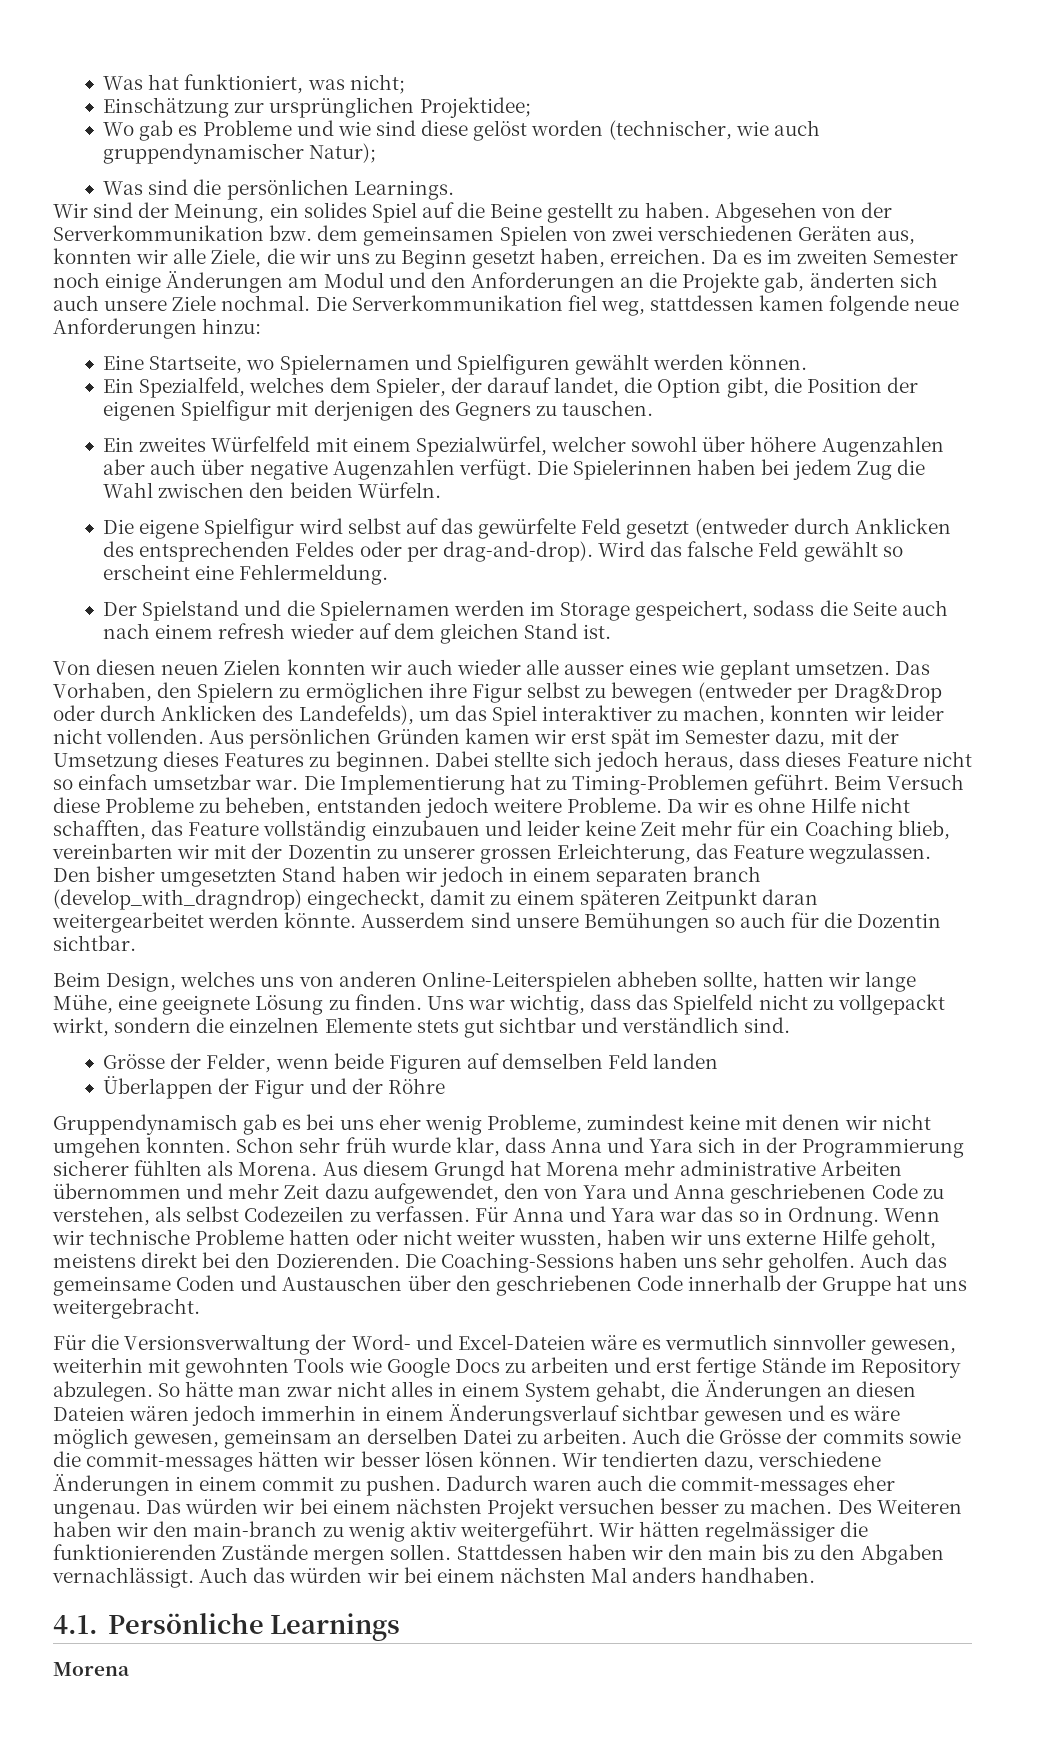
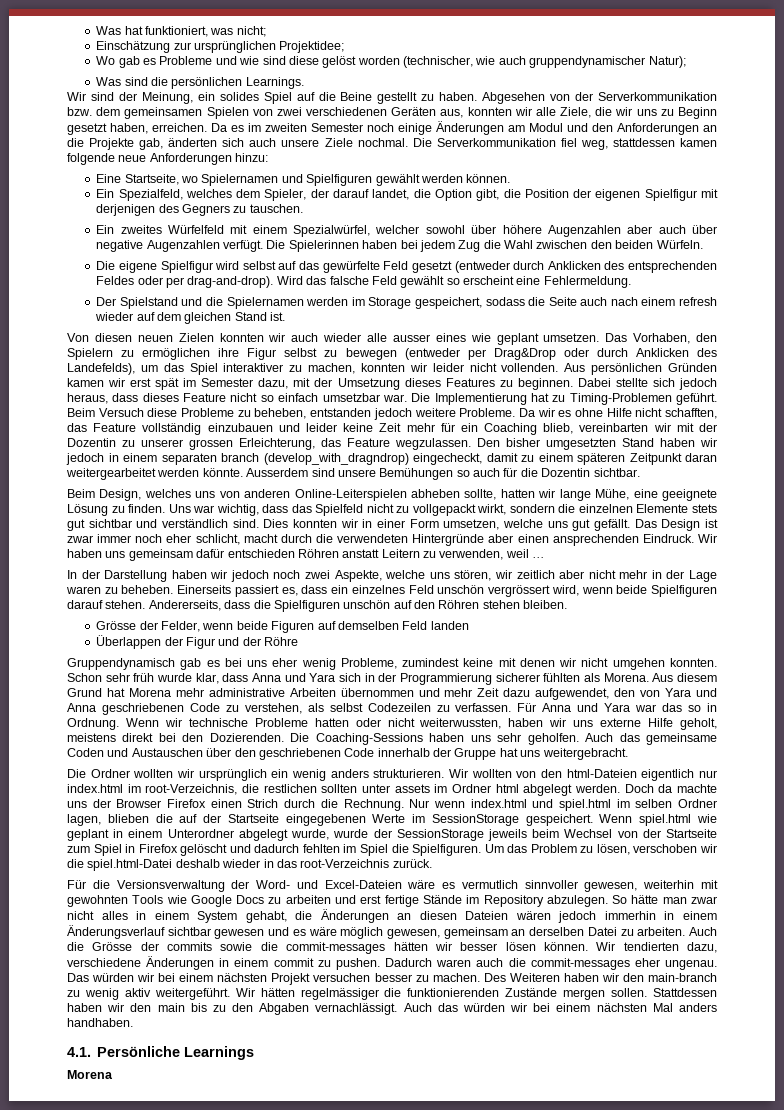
+ Dies konnten wir in einer Form umsetzen, welche uns gut gefällt. Das Design ist zwar immer noch eher schlicht, macht durch die verwendeten Hintergründe aber einen ansprechenden Eindruck. Wir haben uns gemeinsam dafür entschieden Röhren anstatt Leitern zu verwenden, weil …
+ In der Darstellung haben wir jedoch noch zwei Aspekte, welche uns stören, wir zeitlich aber nicht mehr in der Lage waren zu beheben. Einerseits passiert es, dass ein einzelnes Feld unschön vergrössert wird, wenn beide Spielfiguren darauf stehen. Andererseits, dass die Spielfiguren unschön auf den Röhren stehen bleiben.
- Aus diesem Grungd hat Morena mehr administrative Arbeiten übernommen und mehr Zeit dazu aufgewendet, den von Yara und Anna geschriebenen Code zu verstehen, als selbst Codezeilen zu verfassen.
+ Aus diesem Grund hat Morena mehr administrative Arbeiten übernommen und mehr Zeit dazu aufgewendet, den von Yara und Anna geschriebenen Code zu verstehen, als selbst Codezeilen zu verfassen.
- Wenn wir technische Probleme hatten oder nicht weiter wussten, haben wir uns externe Hilfe geholt, meistens direkt bei den Dozierenden.
+ Wenn wir technische Probleme hatten oder nicht weiterwussten, haben wir uns externe Hilfe geholt, meistens direkt bei den Dozierenden.
+ Die Ordner wollten wir ursprünglich ein wenig anders strukturieren. Wir wollten von den html-Dateien eigentlich nur index.html im root-Verzeichnis, die restlichen sollten unter assets im Ordner html abgelegt werden. Doch da machte uns der Browser Firefox einen Strich durch die Rechnung. Nur wenn index.html und spiel.html im selben Ordner lagen, blieben die auf der Startseite eingegebenen Werte im SessionStorage gespeichert. Wenn spiel.html wie geplant in einem Unterordner abgelegt wurde, wurde der SessionStorage jeweils beim Wechsel von der Startseite zum Spiel in Firefox gelöscht und dadurch fehlten im Spiel die Spielfiguren. Um das Problem zu lösen, verschoben wir die spiel.html-Datei deshalb wieder in das root-Verzeichnis zurück.

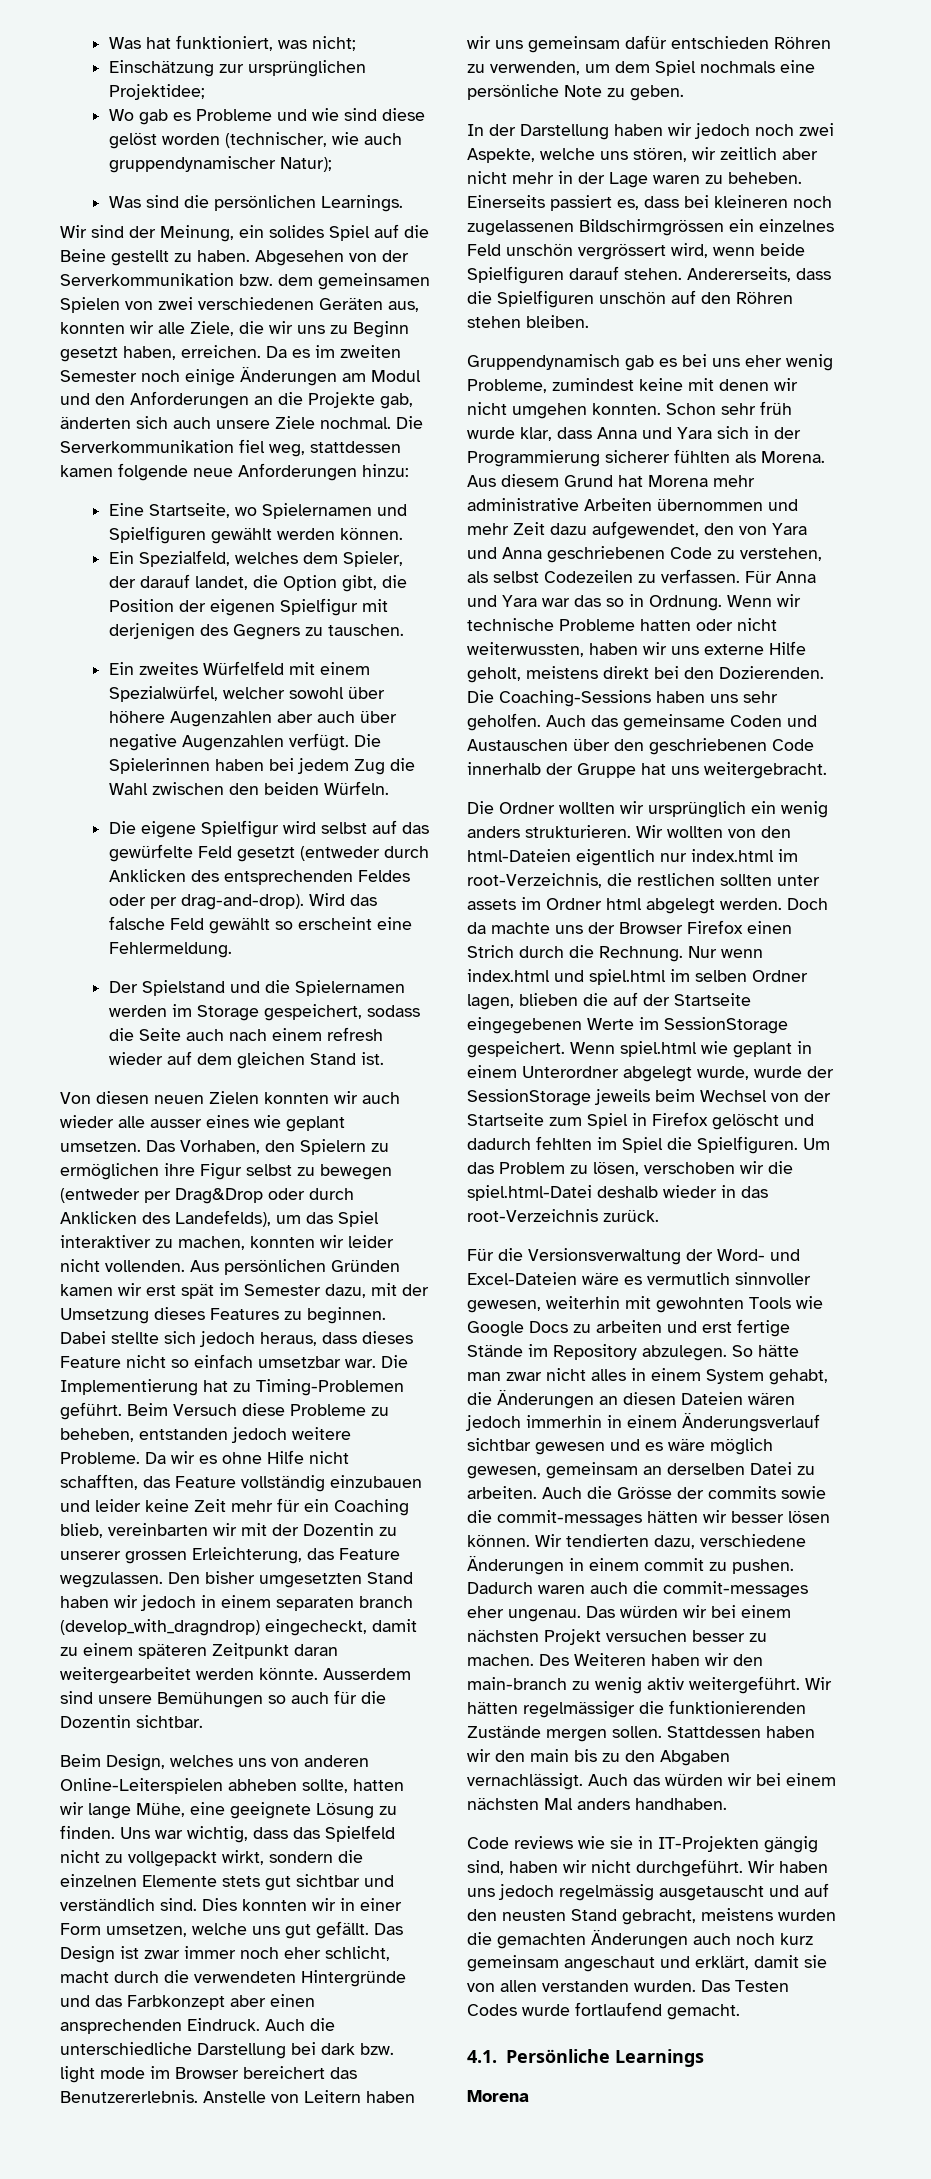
- Das Design ist zwar immer noch eher schlicht, macht durch die verwendeten Hintergründe aber einen ansprechenden Eindruck.
+ Das Design ist zwar immer noch eher schlicht, macht durch die verwendeten Hintergründe und das Farbkonzept aber einen ansprechenden Eindruck.
- Wir haben uns gemeinsam dafür entschieden Röhren anstatt Leitern zu verwenden, weil …
+ Auch die unterschiedliche Darstellung bei dark bzw. light mode im Browser bereichert das Benutzererlebnis. Anstelle von Leitern haben wir uns gemeinsam dafür entschieden Röhren zu verwenden, um dem Spiel nochmals eine persönliche Note zu geben.
- Einerseits passiert es, dass ein einzelnes Feld unschön vergrössert wird, wenn beide Spielfiguren darauf stehen.
+ Einerseits passiert es, dass bei kleineren noch zugelassenen Bildschirmgrössen ein einzelnes Feld unschön vergrössert wird, wenn beide Spielfiguren darauf stehen.
- Grösse der Felder, wenn beide Figuren auf demselben Feld landen
- Überlappen der Figur und der Röhre
+ Code reviews wie sie in IT-Projekten gängig sind, haben wir nicht durchgeführt. Wir haben uns jedoch regelmässig ausgetauscht und auf den neusten Stand gebracht, meistens wurden die gemachten Änderungen auch noch kurz gemeinsam angeschaut und erklärt, damit sie von allen verstanden wurden. Das Testen Codes wurde fortlaufend gemacht.

